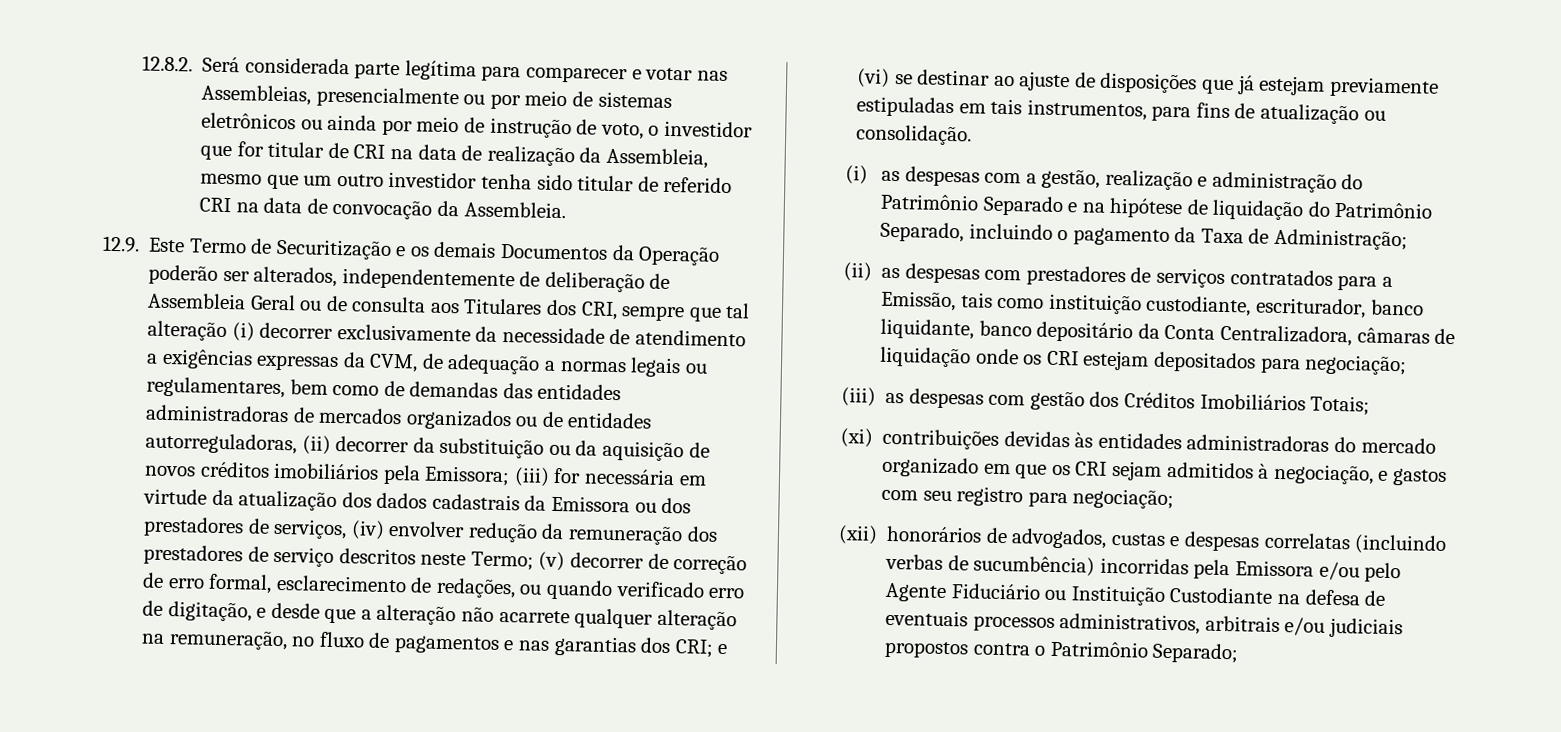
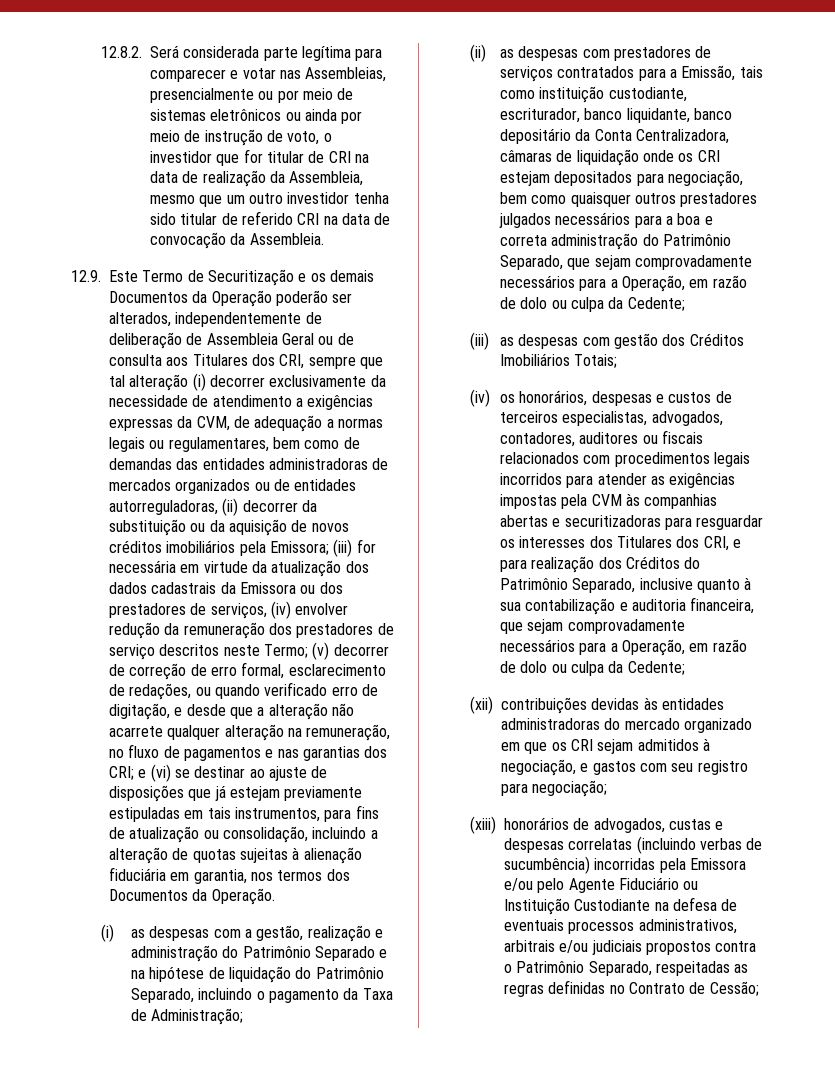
- e (vi) se destinar ao ajuste de disposições que já estejam previamente estipuladas em tais instrumentos, para fins de atualização ou consolidação.
+ e (vi) se destinar ao ajuste de disposições que já estejam previamente estipuladas em tais instrumentos, para fins de atualização ou consolidação, incluindo a alteração de quotas sujeitas à alienação fiduciária em garantia, nos termos dos Documentos da Operação.
- (ii) as despesas com prestadores de serviços contratados para a Emissão, tais como instituição custodiante, escriturador, banco liquidante, banco depositário da Conta Centralizadora, câmaras de liquidação onde os CRI estejam depositados para negociação;
+ (ii) as despesas com prestadores de serviços contratados para a Emissão, tais como instituição custodiante, escriturador, banco liquidante, banco depositário da Conta Centralizadora, câmaras de liquidação onde os CRI estejam depositados para negociação, bem como quaisquer outros prestadores julgados necessários para a boa e correta administração do Patrimônio Separado, que sejam comprovadamente necessários para a Operação, em razão de dolo ou culpa da Cedente;
- (xi) contribuições devidas às entidades administradoras do mercado organizado em que os CRI sejam admitidos à negociação, e gastos com seu registro para negociação;
+ (iv) os honorários, despesas e custos de terceiros especialistas, advogados, contadores, auditores ou fiscais relacionados com procedimentos legais incorridos para atender as exigências impostas pela CVM às companhias abertas e securitizadoras para resguardar os interesses dos Titulares dos CRI, e para realização dos Créditos do Patrimônio Separado, inclusive quanto à sua contabilização e auditoria financeira, que sejam comprovadamente necessários para a Operação, em razão de dolo ou culpa da Cedente;
+ (xii) contribuições devidas às entidades administradoras do mercado organizado em que os CRI sejam admitidos à negociação, e gastos com seu registro para negociação;
- (xii) honorários de advogados, custas e despesas correlatas (incluindo verbas de sucumbência) incorridas pela Emissora e/ou pelo Agente Fiduciário ou Instituição Custodiante na defesa de eventuais processos administrativos, arbitrais e/ou judiciais propostos contra o Patrimônio Separado;
+ (xiii) honorários de advogados, custas e despesas correlatas (incluindo verbas de sucumbência) incorridas pela Emissora e/ou pelo Agente Fiduciário ou Instituição Custodiante na defesa de eventuais processos administrativos, arbitrais e/ou judiciais propostos contra o Patrimônio Separado, respeitadas as regras definidas no Contrato de Cessão;

